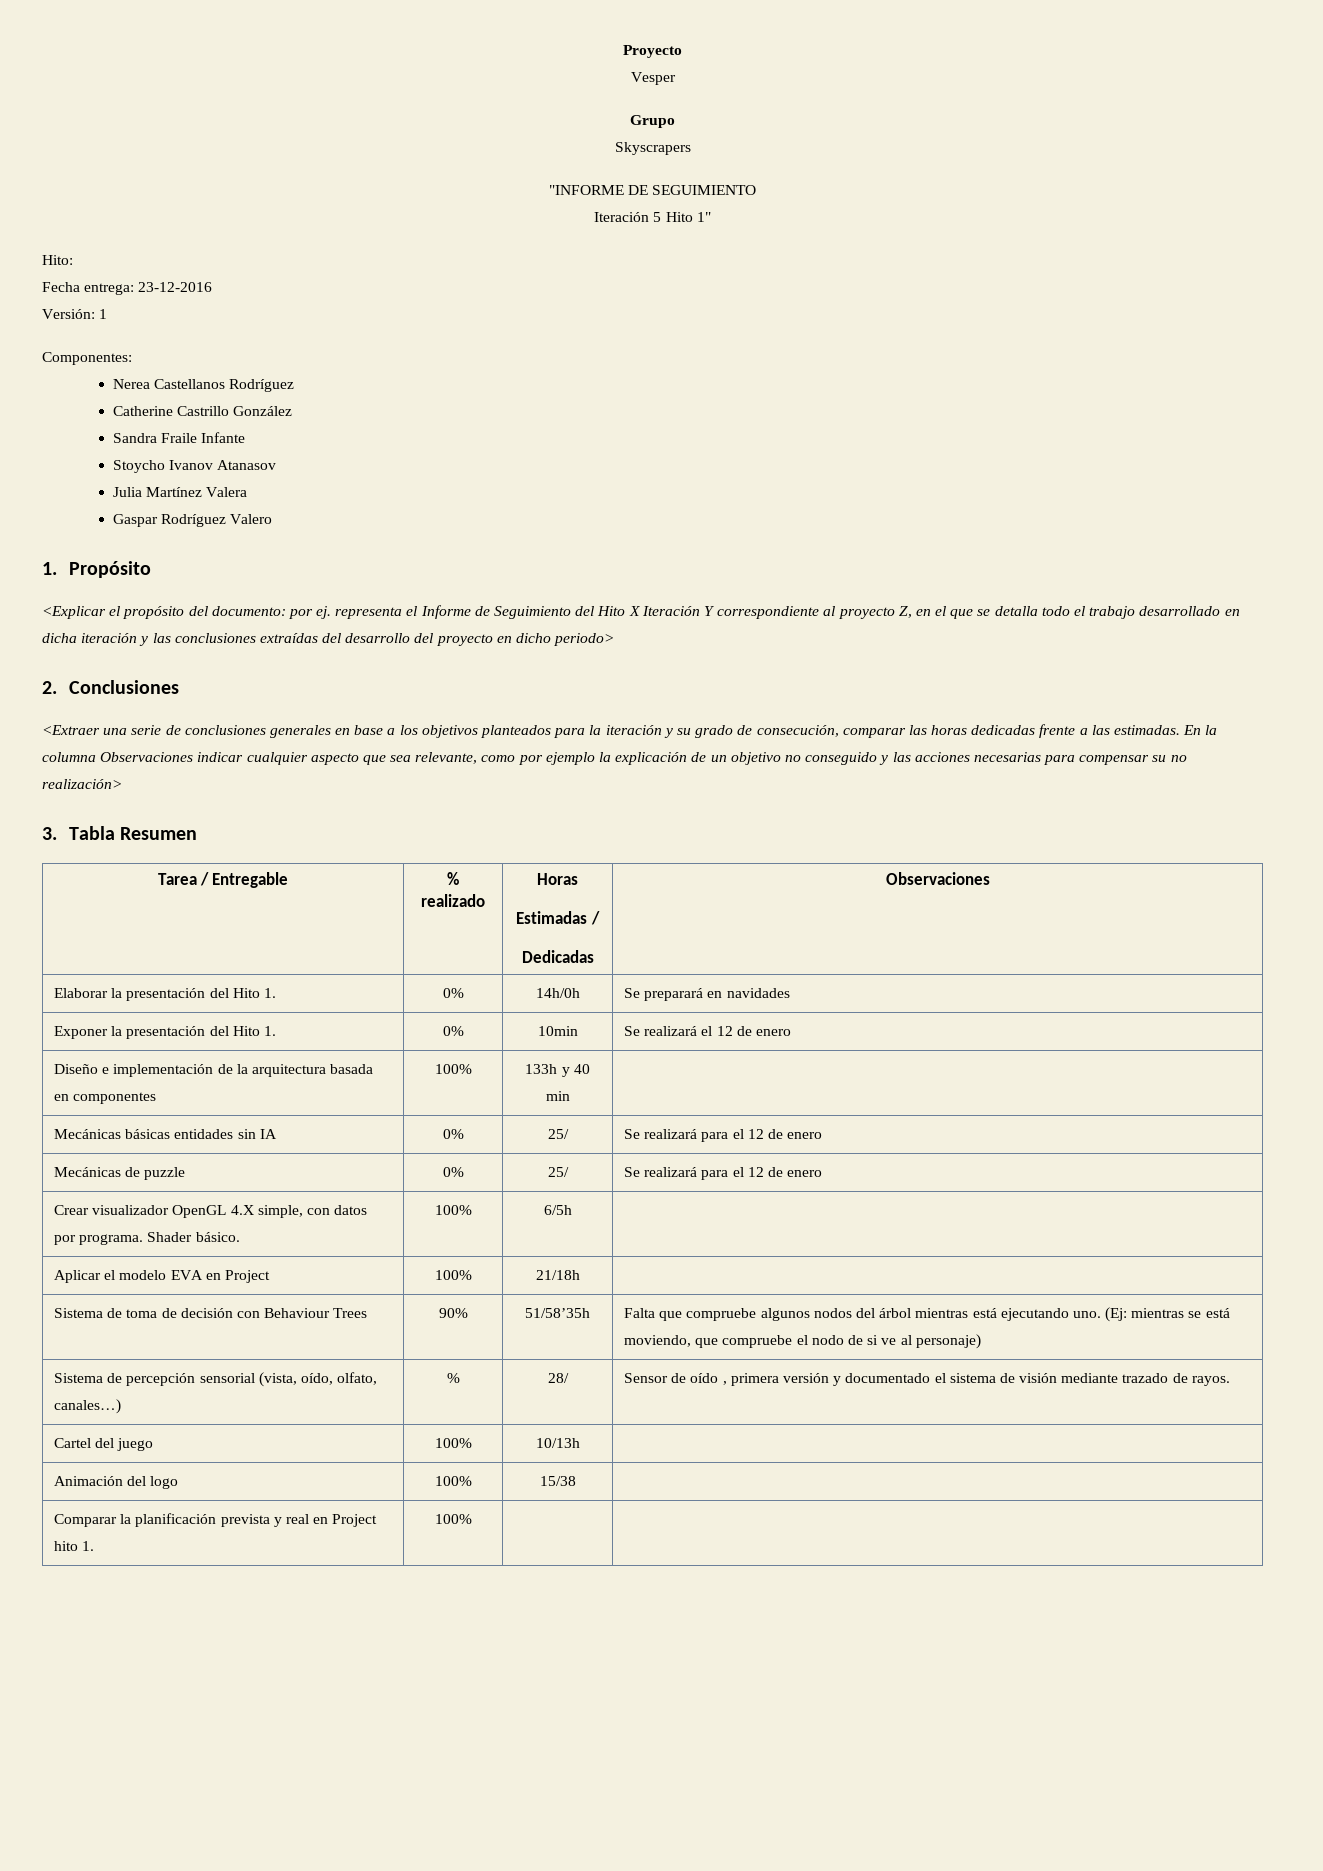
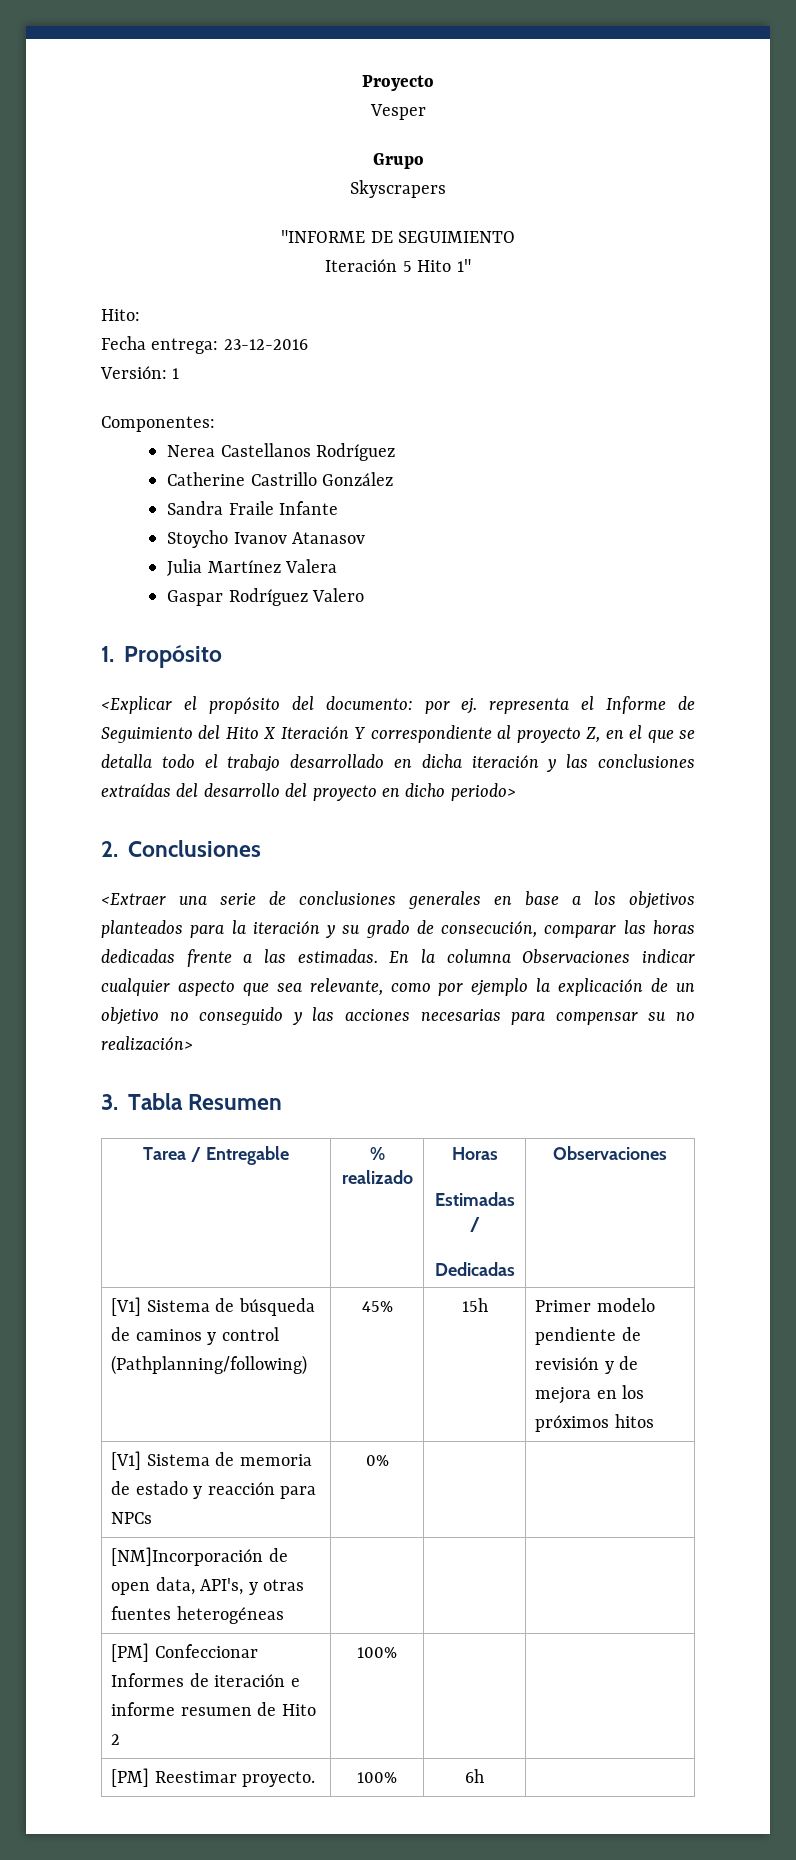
- Elaborar la presentación del Hito 1. | 0% | 14h/0h | Se preparará en navidades
- Exponer la presentación del Hito 1. | 0% | 10min | Se realizará el 12 de enero
- Diseño e implementación de la arquitectura basada en componentes | 100% | 133h y 40 min |
- Mecánicas básicas entidades sin IA | 0% | 25/ | Se realizará para el 12 de enero
- Mecánicas de puzzle | 0% | 25/ | Se realizará para el 12 de enero
- Crear visualizador OpenGL 4.X simple, con datos por programa. Shader básico. | 100% | 6/5h |
- Aplicar el modelo EVA en Project | 100% | 21/18h |
- Sistema de toma de decisión con Behaviour Trees | 90% | 51/58’35h | Falta que compruebe algunos nodos del árbol mientras está ejecutando uno. (Ej: mientras se está moviendo, que compruebe el nodo de si ve al personaje)
- Sistema de percepción sensorial (vista, oído, olfato, canales…) | % | 28/ | Sensor de oído , primera versión y documentado el sistema de visión mediante trazado de rayos.
- Cartel del juego | 100% | 10/13h |
- Animación del logo | 100% | 15/38 |
- Comparar la planificación prevista y real en Project hito 1. | 100% | |
+ [V1] Sistema de búsqueda de caminos y control (Pathplanning/following) | 45% | 15h | Primer modelo pendiente de revisión y de mejora en los próximos hitos
+ [V1] Sistema de memoria de estado y reacción para NPCs | 0% | |
+ [NM]Incorporación de open data, API's, y otras fuentes heterogéneas | | |
+ [PM] Confeccionar Informes de iteración e informe resumen de Hito 2 | 100% | |
+ [PM] Reestimar proyecto. | 100% | 6h |

